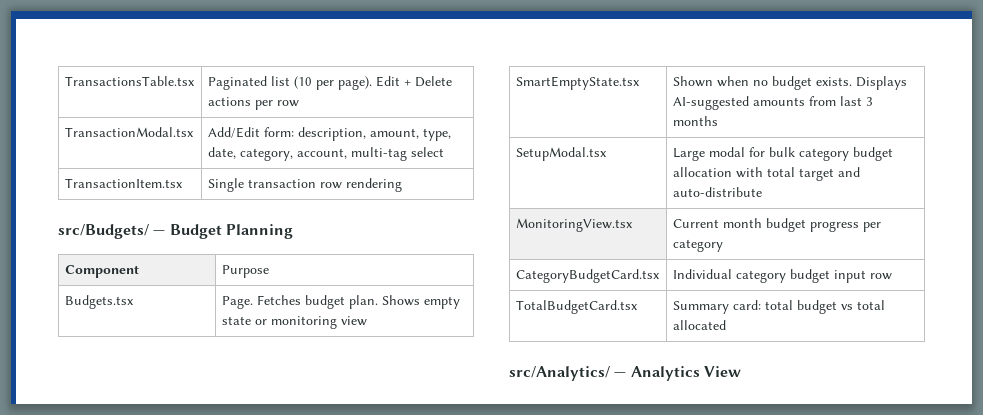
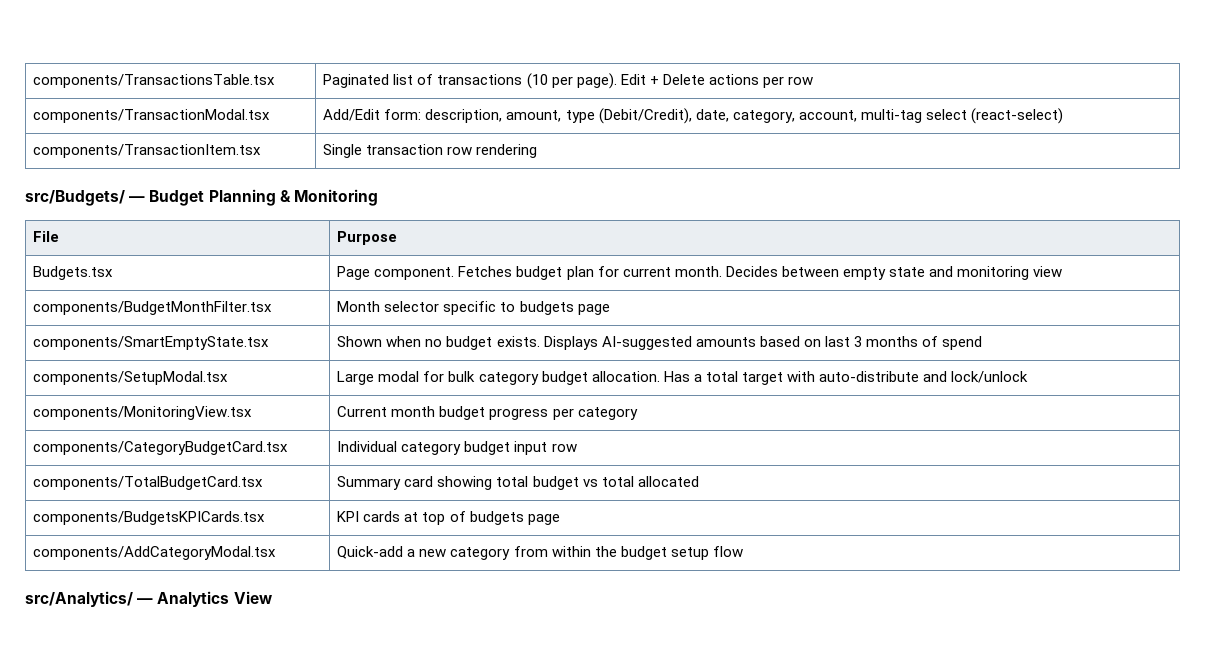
- TransactionsTable.tsx | Paginated list (10 per page). Edit + Delete actions per row
+ components/TransactionsTable.tsx | Paginated list of transactions (10 per page). Edit + Delete actions per row
- TransactionModal.tsx | Add/Edit form: description, amount, type, date, category, account, multi-tag select
- TransactionItem.tsx | Single transaction row rendering
+ components/TransactionModal.tsx | Add/Edit form: description, amount, type (Debit/Credit), date, category, account, multi-tag select (react-select)
+ components/TransactionItem.tsx | Single transaction row rendering
- src/Budgets/ — Budget Planning
- Component | Purpose
+ src/Budgets/ — Budget Planning & Monitoring
+ File | Purpose
- Budgets.tsx | Page. Fetches budget plan. Shows empty state or monitoring view
+ Budgets.tsx | Page component. Fetches budget plan for current month. Decides between empty state and monitoring view
- SmartEmptyState.tsx | Shown when no budget exists. Displays AI-suggested amounts from last 3 months
- SetupModal.tsx | Large modal for bulk category budget allocation with total target and auto-distribute
- MonitoringView.tsx | Current month budget progress per category
+ components/BudgetMonthFilter.tsx | Month selector specific to budgets page
+ components/SmartEmptyState.tsx | Shown when no budget exists. Displays AI-suggested amounts based on last 3 months of spend
+ components/SetupModal.tsx | Large modal for bulk category budget allocation. Has a total target with auto-distribute and lock/unlock
+ components/MonitoringView.tsx | Current month budget progress per category
- CategoryBudgetCard.tsx | Individual category budget input row
+ components/CategoryBudgetCard.tsx | Individual category budget input row
- TotalBudgetCard.tsx | Summary card: total budget vs total allocated
+ components/TotalBudgetCard.tsx | Summary card showing total budget vs total allocated
+ components/BudgetsKPICards.tsx | KPI cards at top of budgets page
+ components/AddCategoryModal.tsx | Quick-add a new category from within the budget setup flow

